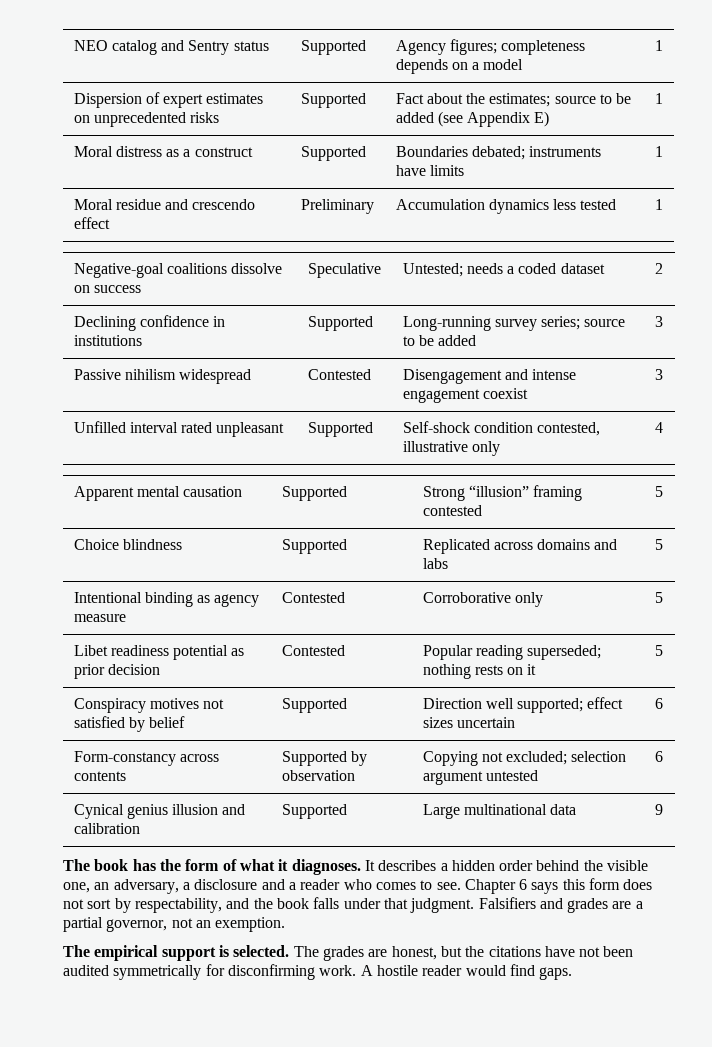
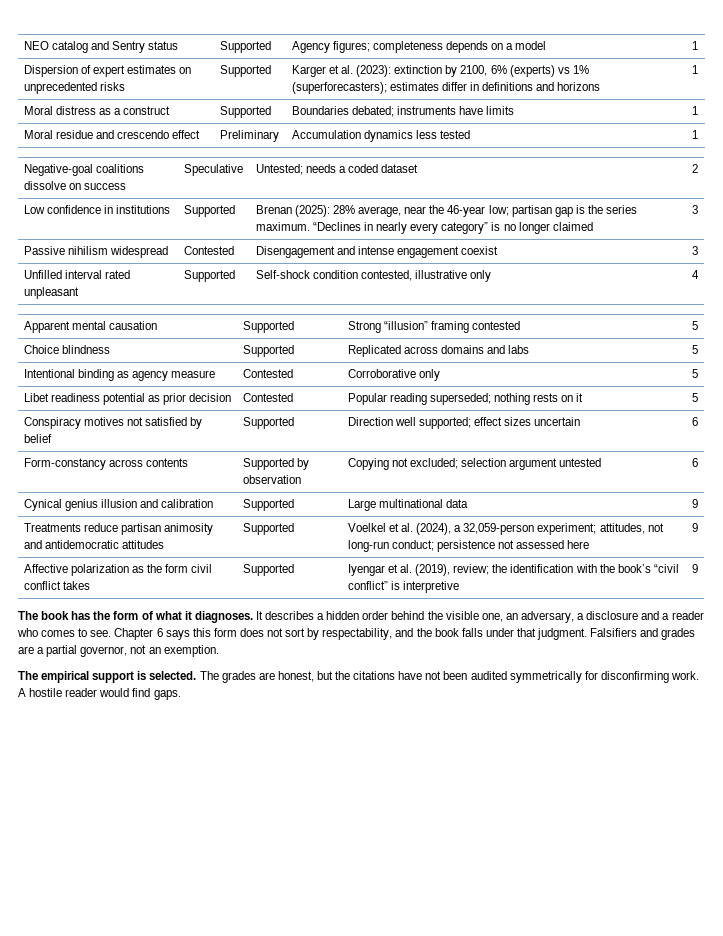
- Dispersion of expert estimates on unprecedented risks | Supported | Fact about the estimates; source to be added (see Appendix E) | 1
+ Dispersion of expert estimates on unprecedented risks | Supported | Karger et al. (2023): extinction by 2100, 6% (experts) vs 1% (superforecasters); estimates differ in definitions and horizons | 1
- Declining confidence in institutions | Supported | Long-running survey series; source to be added | 3
+ Low confidence in institutions | Supported | Brenan (2025): 28% average, near the 46-year low; partisan gap is the series maximum. “Declines in nearly every category” is no longer claimed | 3
+ Treatments reduce partisan animosity and antidemocratic attitudes | Supported | Voelkel et al. (2024), a 32,059-person experiment; attitudes, not long-run conduct; persistence not assessed here | 9
+ Affective polarization as the form civil conflict takes | Supported | Iyengar et al. (2019), review; the identification with the book’s “civil conflict” is interpretive | 9

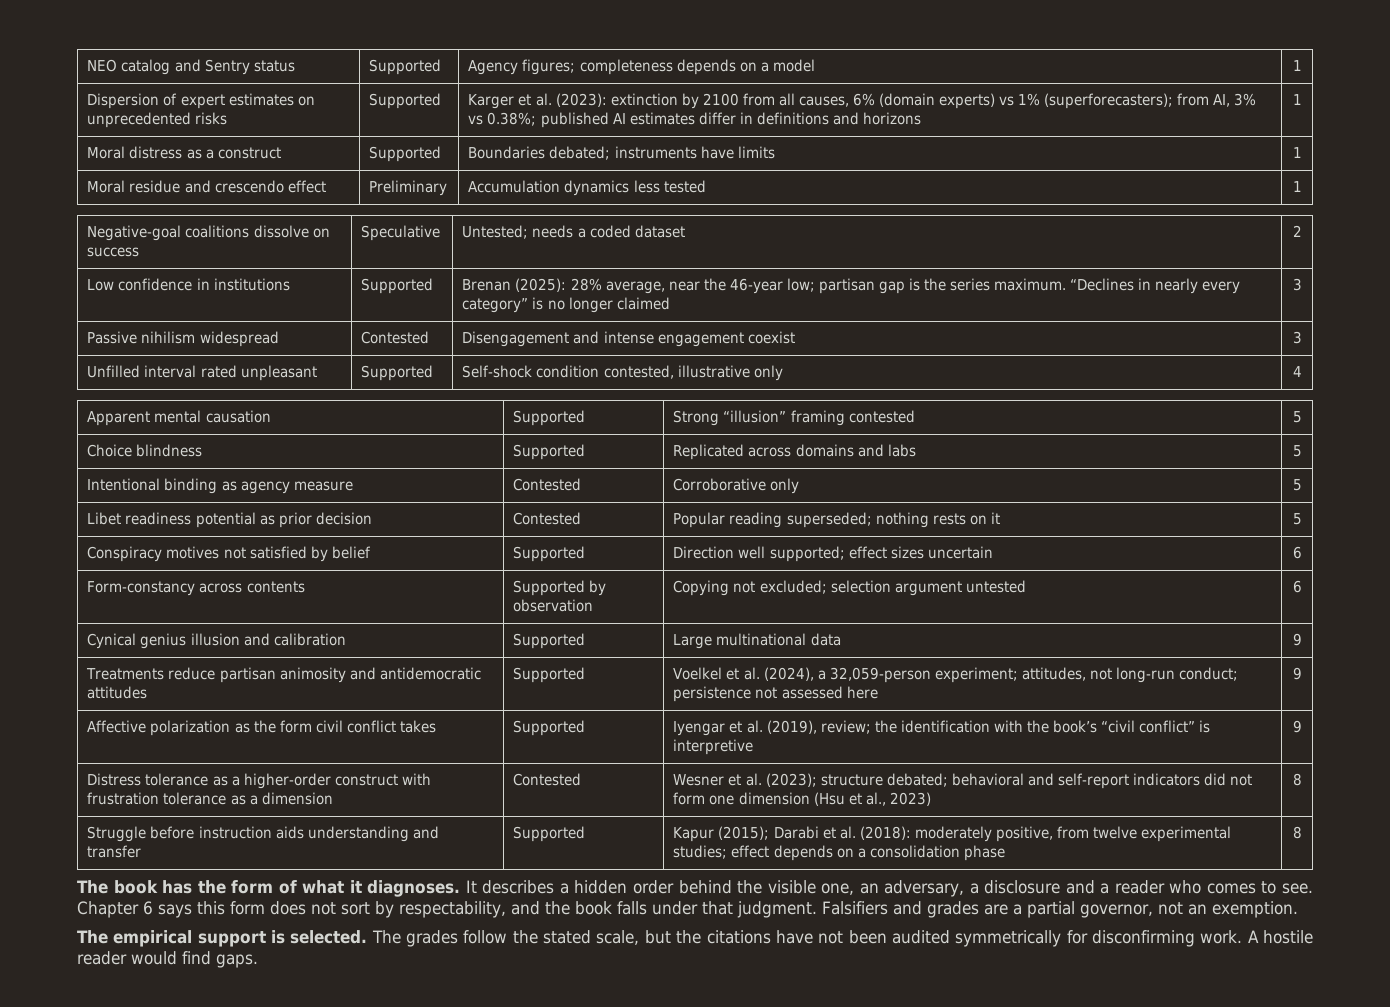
- Dispersion of expert estimates on unprecedented risks | Supported | Karger et al. (2023): extinction by 2100, 6% (experts) vs 1% (superforecasters); estimates differ in definitions and horizons | 1
+ Dispersion of expert estimates on unprecedented risks | Supported | Karger et al. (2023): extinction by 2100 from all causes, 6% (domain experts) vs 1% (superforecasters); from AI, 3% vs 0.38%; published AI estimates differ in definitions and horizons | 1
+ Distress tolerance as a higher-order construct with frustration tolerance as a dimension | Contested | Wesner et al. (2023); structure debated; behavioral and self-report indicators did not form one dimension (Hsu et al., 2023) | 8
+ Struggle before instruction aids understanding and transfer | Supported | Kapur (2015); Darabi et al. (2018): moderately positive, from twelve experimental studies; effect depends on a consolidation phase | 8
- The grades are honest, but the citations have not been audited symmetrically for disconfirming work.
+ The grades follow the stated scale, but the citations have not been audited symmetrically for disconfirming work.

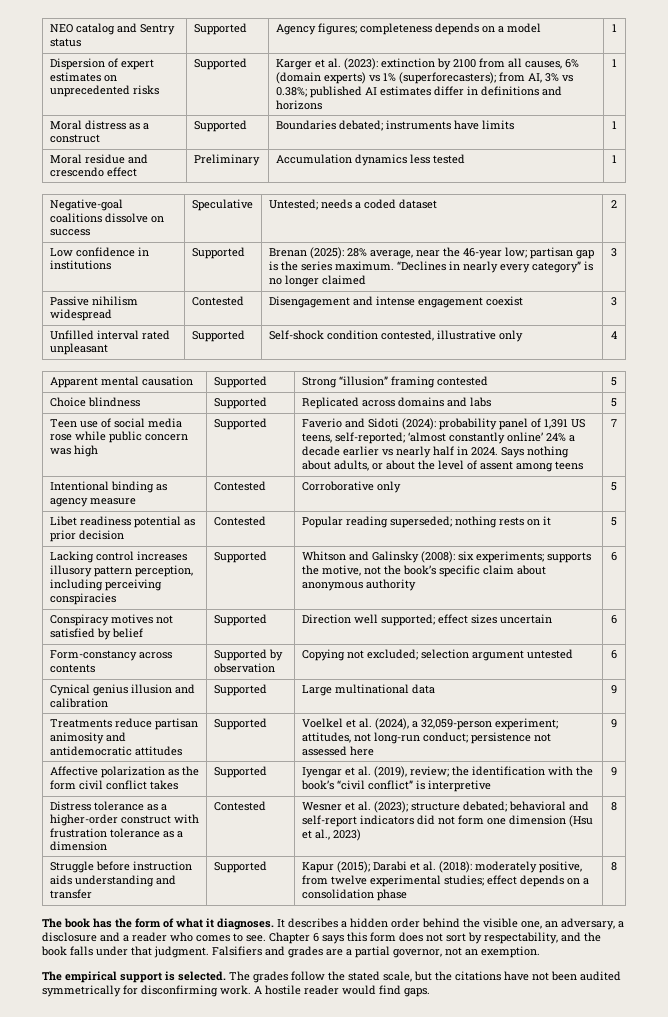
+ Teen use of social media rose while public concern was high | Supported | Faverio and Sidoti (2024): probability panel of 1,391 US teens, self-reported; ‘almost constantly online’ 24% a decade earlier vs nearly half in 2024. Says nothing about adults, or about the level of assent among teens | 7
+ Lacking control increases illusory pattern perception, including perceiving conspiracies | Supported | Whitson and Galinsky (2008): six experiments; supports the motive, not the book’s specific claim about anonymous authority | 6

